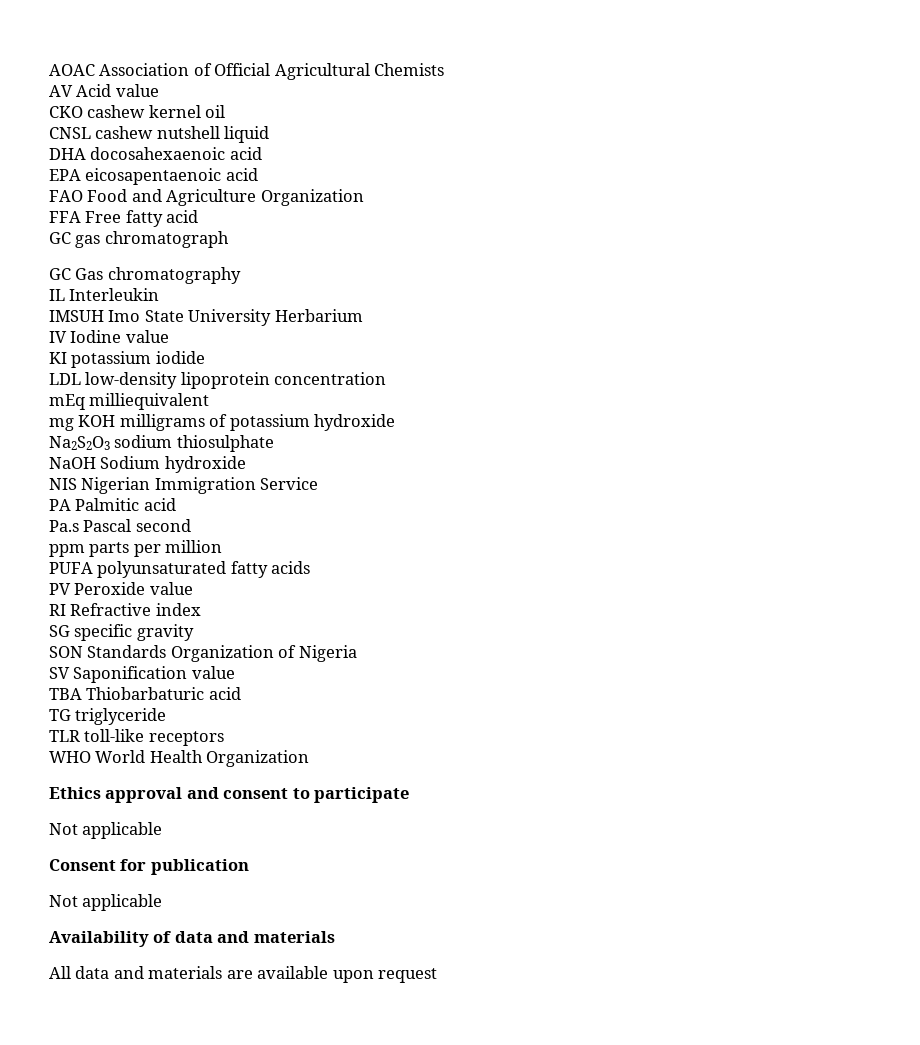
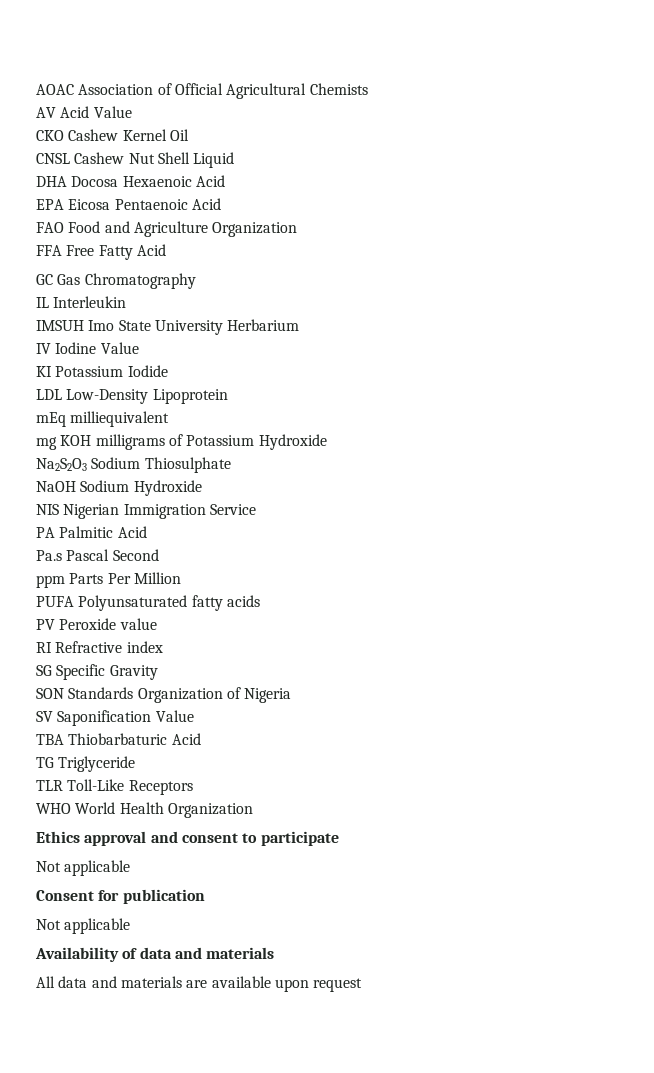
- AV Acid value
+ AV Acid Value
- CKO cashew kernel oil
- CNSL cashew nutshell liquid
- DHA docosahexaenoic acid
- EPA eicosapentaenoic acid
+ CKO Cashew Kernel Oil
+ CNSL Cashew Nut Shell Liquid
+ DHA Docosa Hexaenoic Acid
+ EPA Eicosa Pentaenoic Acid
- FFA Free fatty acid
- GC gas chromatograph
+ FFA Free Fatty Acid
- GC Gas chromatography
+ GC Gas Chromatography
- IV Iodine value
+ IV Iodine Value
- KI potassium iodide
+ KI Potassium Iodide
- LDL low-density lipoprotein concentration
+ LDL Low-Density Lipoprotein
- mg KOH milligrams of potassium hydroxide
+ mg KOH milligrams of Potassium Hydroxide
- Na2S2O3 sodium thiosulphate
+ Na2S2O3 Sodium Thiosulphate
- NaOH Sodium hydroxide
+ NaOH Sodium Hydroxide
- PA Palmitic acid
+ PA Palmitic Acid
- Pa.s Pascal second
+ Pa.s Pascal Second
- ppm parts per million
+ ppm Parts Per Million
- PUFA polyunsaturated fatty acids
+ PUFA Polyunsaturated fatty acids
- SG specific gravity
+ SG Specific Gravity
- SV Saponification value
+ SV Saponification Value
- TBA Thiobarbaturic acid
+ TBA Thiobarbaturic Acid
- TG triglyceride
+ TG Triglyceride
- TLR toll-like receptors
+ TLR Toll-Like Receptors

